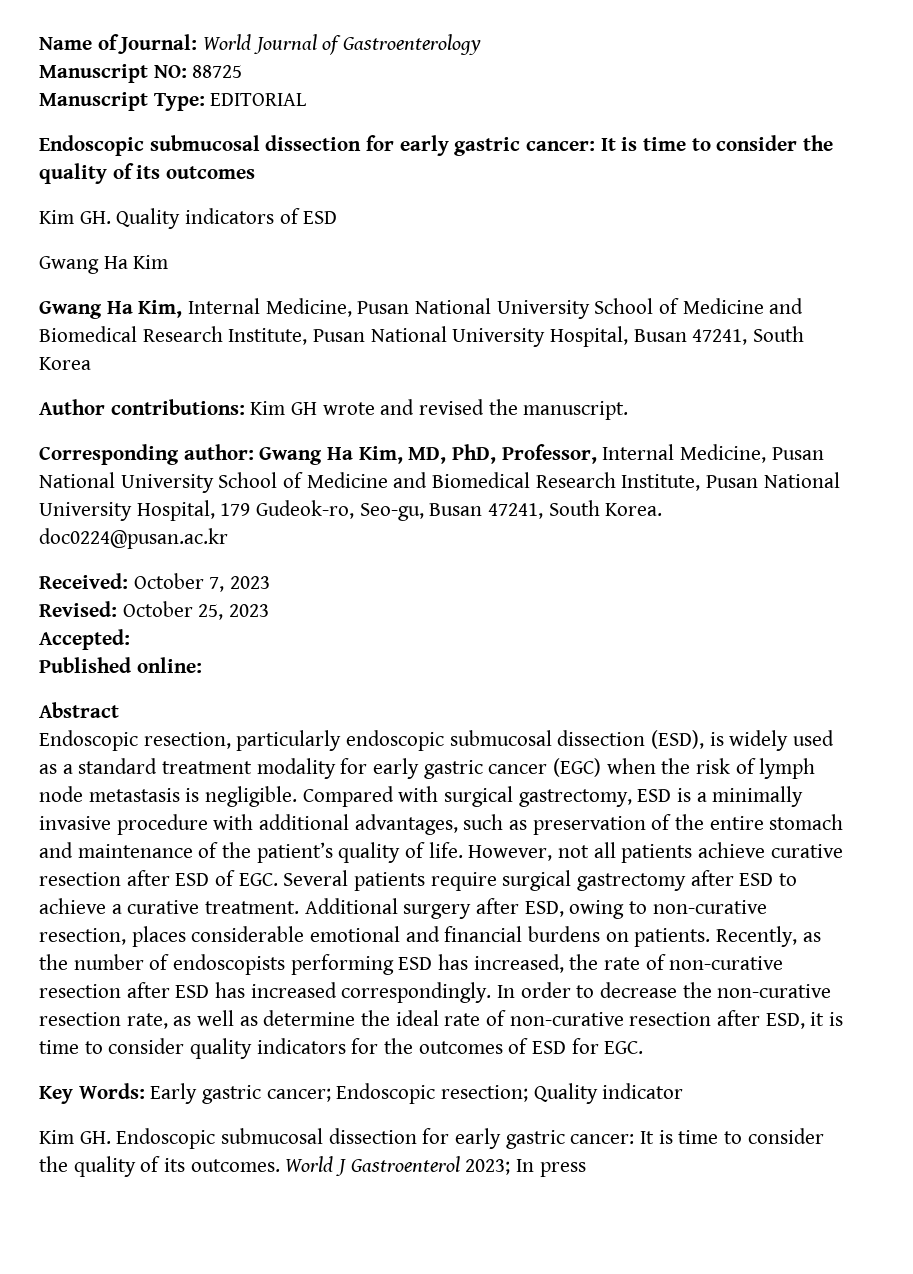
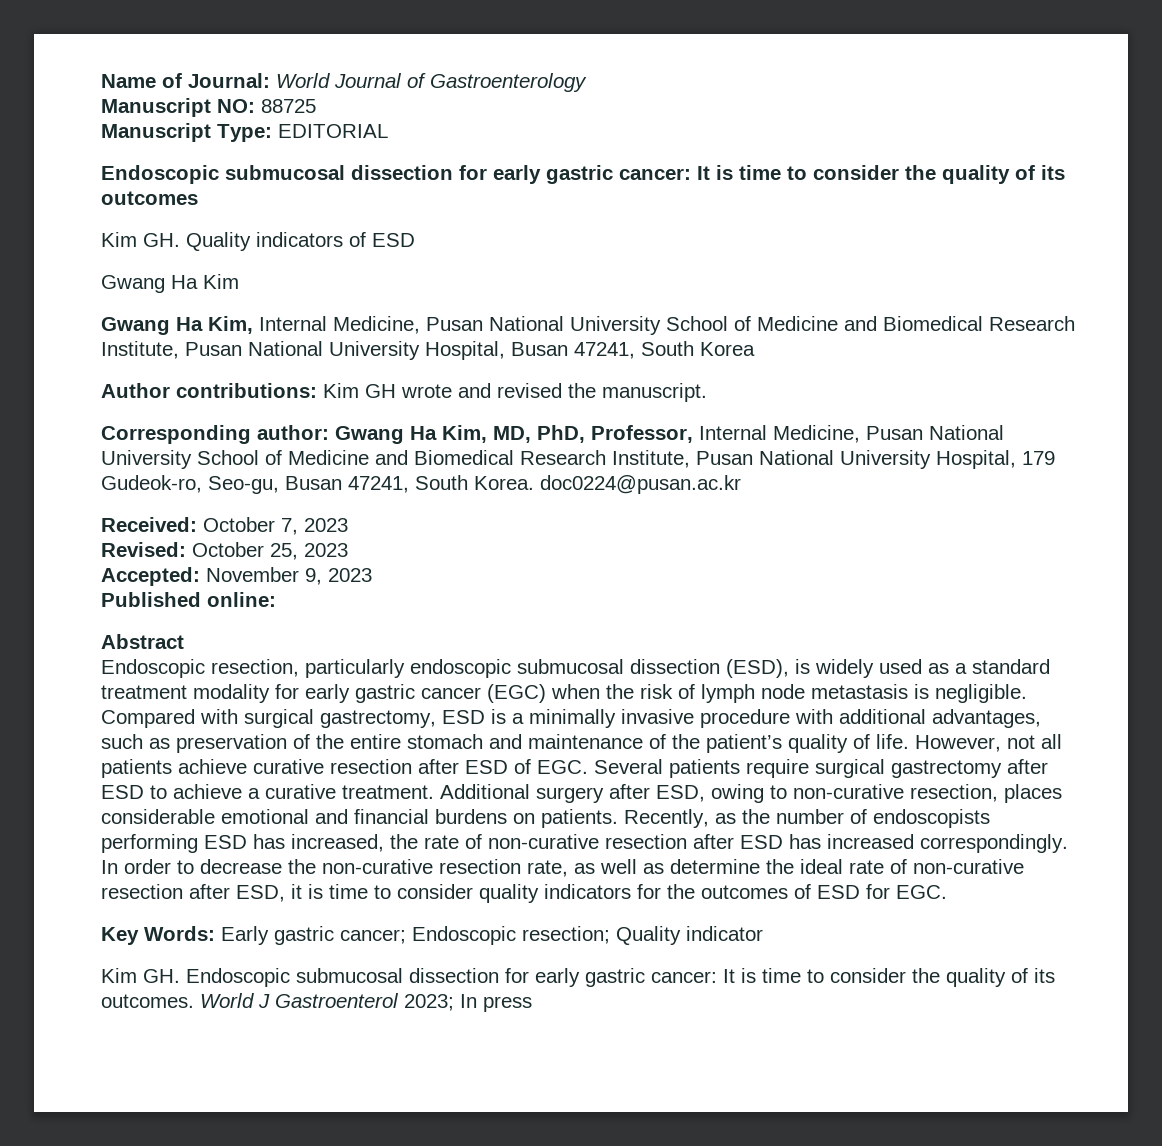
- Accepted:
+ Accepted: November 9, 2023

